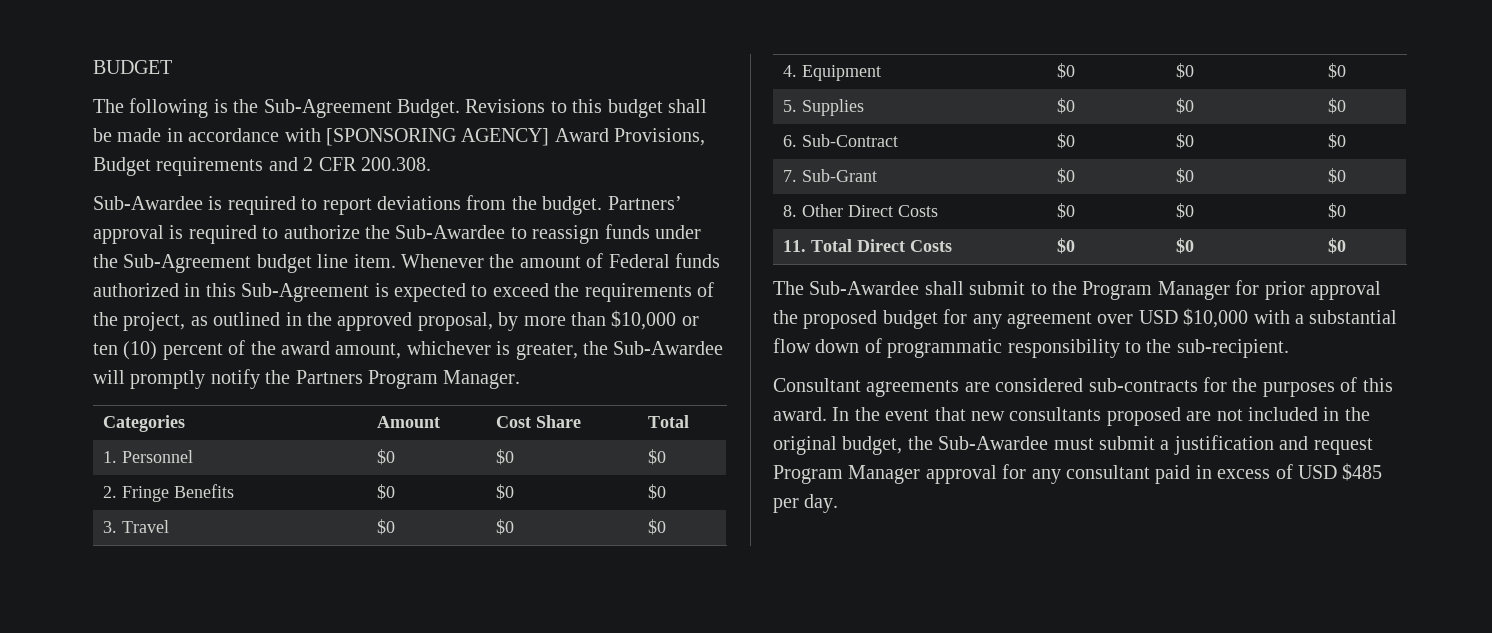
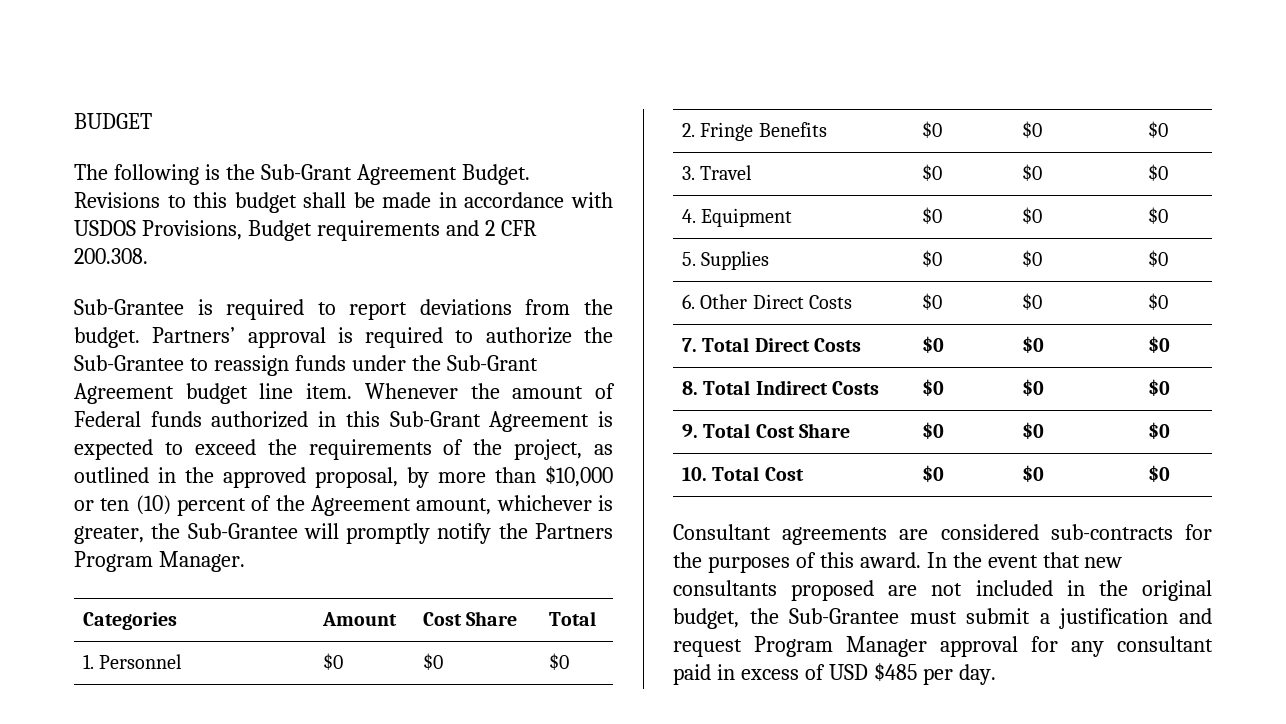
- The following is the Sub-Agreement Budget.
+ The following is the Sub-Grant Agreement Budget.
- Revisions to this budget shall be made in accordance with [SPONSORING AGENCY] Award Provisions, Budget requirements and 2 CFR 200.308.
+ Revisions to this budget shall be made in accordance with USDOS Provisions, Budget requirements and 2 CFR 200.308.
- Sub-Awardee is required to report deviations from the budget.
+ Sub-Grantee is required to report deviations from the budget.
- Partners’ approval is required to authorize the Sub-Awardee to reassign funds under the Sub-Agreement budget line item.
+ Partners’ approval is required to authorize the Sub-Grantee to reassign funds under the Sub-Grant Agreement budget line item.
- Whenever the amount of Federal funds authorized in this Sub-Agreement is expected to exceed the requirements of the project, as outlined in the approved proposal, by more than $10,000 or ten (10) percent of the award amount, whichever is greater, the Sub-Awardee will promptly notify the Partners Program Manager.
+ Whenever the amount of Federal funds authorized in this Sub-Grant Agreement is expected to exceed the requirements of the project, as outlined in the approved proposal, by more than $10,000 or ten (10) percent of the Agreement amount, whichever is greater, the Sub-Grantee will promptly notify the Partners Program Manager.
- 6. Sub-Contract | $0 | $0 | $0
- 7. Sub-Grant | $0 | $0 | $0
- 8. Other Direct Costs | $0 | $0 | $0
+ 6. Other Direct Costs | $0 | $0 | $0
- 11. Total Direct Costs | $0 | $0 | $0
+ 7. Total Direct Costs | $0 | $0 | $0
- The Sub-Awardee shall submit to the Program Manager for prior approval the proposed budget for any agreement over USD $10,000 with a substantial flow down of programmatic responsibility to the sub-recipient.
+ 8. Total Indirect Costs | $0 | $0 | $0
+ 9. Total Cost Share | $0 | $0 | $0
+ 10. Total Cost | $0 | $0 | $0
- In the event that new consultants proposed are not included in the original budget, the Sub-Awardee must submit a justification and request Program Manager approval for any consultant paid in excess of USD $485 per day.
+ In the event that new consultants proposed are not included in the original budget, the Sub-Grantee must submit a justification and request Program Manager approval for any consultant paid in excess of USD $485 per day.

